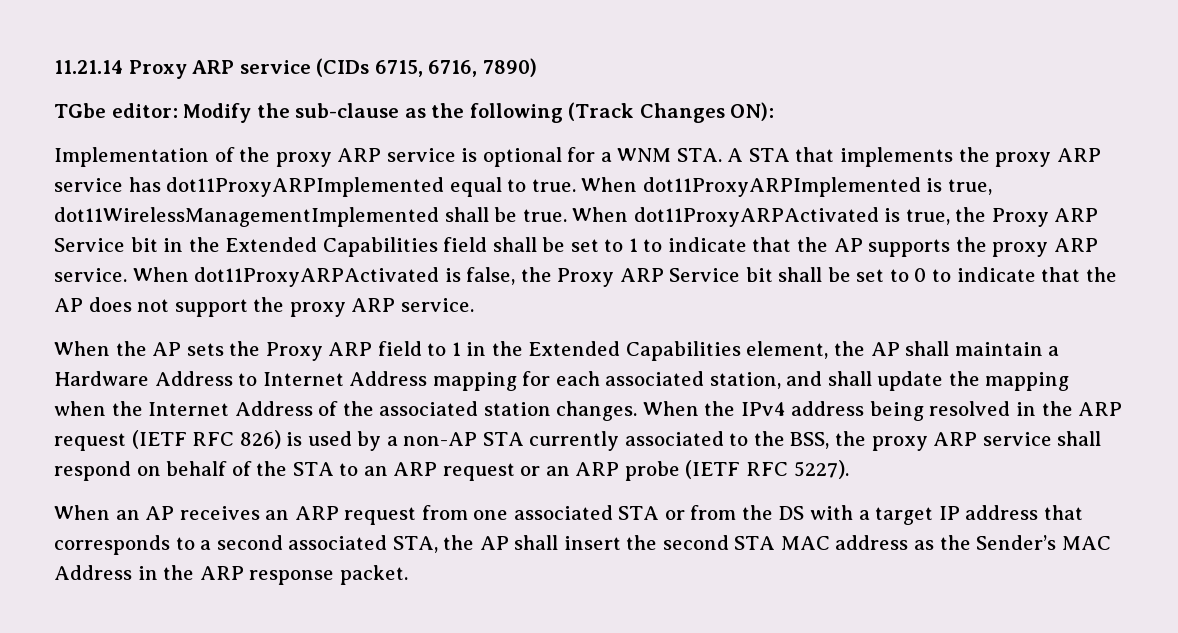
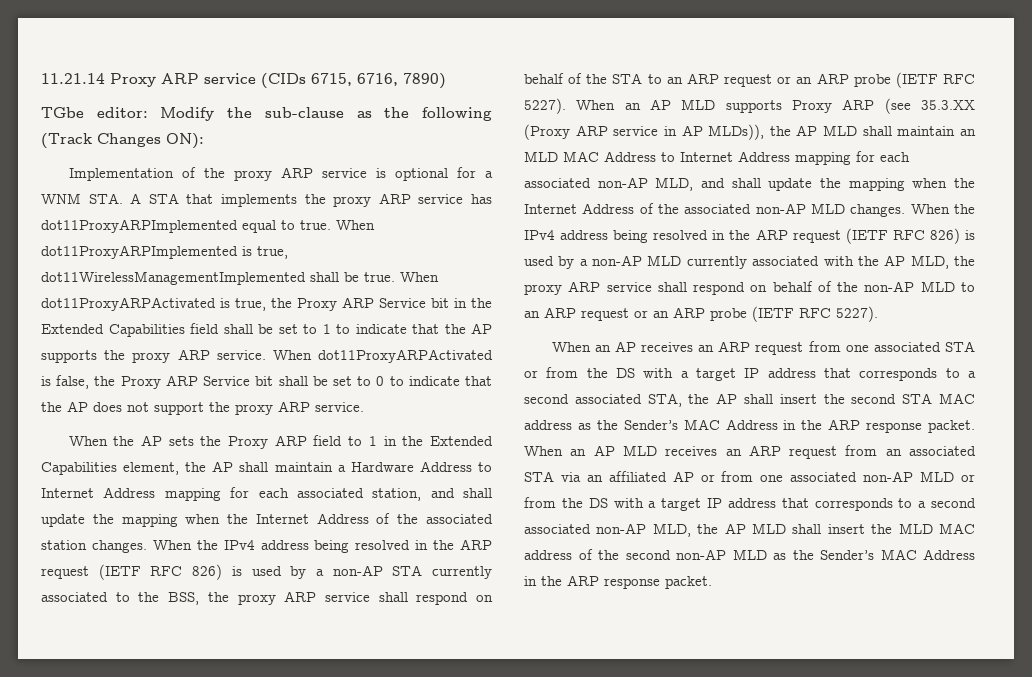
+ When an AP MLD supports Proxy ARP (see 35.3.XX (Proxy ARP service in AP MLDs)), the AP MLD shall maintain an MLD MAC Address to Internet Address mapping for each associated non-AP MLD, and shall update the mapping when the Internet Address of the associated non-AP MLD changes. When the IPv4 address being resolved in the ARP request (IETF RFC 826) is used by a non-AP MLD currently associated with the AP MLD, the proxy ARP service shall respond on behalf of the non-AP MLD to an ARP request or an ARP probe (IETF RFC 5227).
+ When an AP MLD receives an ARP request from an associated STA via an affiliated AP or from one associated non-AP MLD or from the DS with a target IP address that corresponds to a second associated non-AP MLD, the AP MLD shall insert the MLD MAC address of the second non-AP MLD as the Sender’s MAC Address in the ARP response packet.

